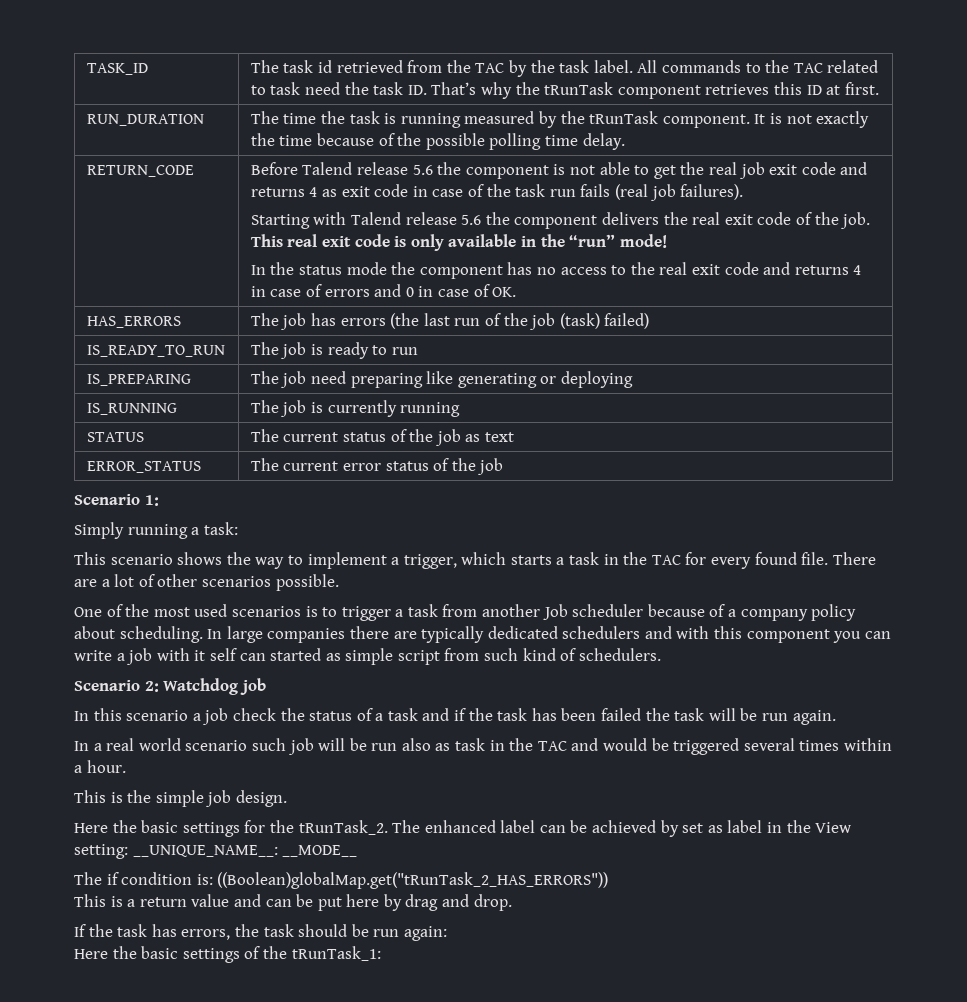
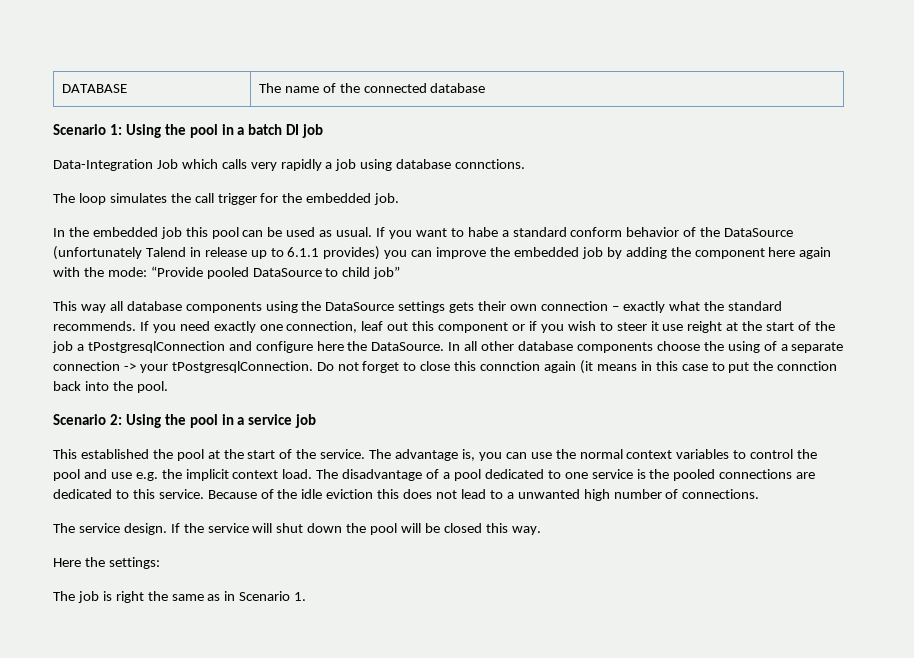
- TASK_ID | The task id retrieved from the TAC by the task label. All commands to the TAC related to task need the task ID. That’s why the tRunTask component retrieves this ID at first.
- RUN_DURATION | The time the task is running measured by the tRunTask component. It is not exactly the time because of the possible polling time delay.
- RETURN_CODE | Before Talend release 5.6 the component is not able to get the real job exit code and returns 4 as exit code in case of the task run fails (real job failures).
- Starting with Talend release 5.6 the component delivers the real exit code of the job. This real exit code is only available in the “run” mode!
- In the status mode the component has no access to the real exit code and returns 4 in case of errors and 0 in case of OK.
- HAS_ERRORS | The job has errors (the last run of the job (task) failed)
- IS_READY_TO_RUN | The job is ready to run
- IS_PREPARING | The job need preparing like generating or deploying
- IS_RUNNING | The job is currently running
- STATUS | The current status of the job as text
- ERROR_STATUS | The current error status of the job
- Scenario 1:
- Simply running a task:
- This scenario shows the way to implement a trigger, which starts a task in the TAC for every found file. There are a lot of other scenarios possible.
- One of the most used scenarios is to trigger a task from another Job scheduler because of a company policy about scheduling. In large companies there are typically dedicated schedulers and with this component you can write a job with it self can started as simple script from such kind of schedulers.
- Scenario 2: Watchdog job
- In this scenario a job check the status of a task and if the task has been failed the task will be run again.
- In a real world scenario such job will be run also as task in the TAC and would be triggered several times within a hour.
- This is the simple job design.
- Here the basic settings for the tRunTask_2. The enhanced label can be achieved by set as label in the View setting: __UNIQUE_NAME__: __MODE__
- The if condition is: ((Boolean)globalMap.get("tRunTask_2_HAS_ERRORS"))
- This is a return value and can be put here by drag and drop.
- If the task has errors, the task should be run again:
- Here the basic settings of the tRunTask_1:
+ DATABASE | The name of the connected database
+ Scenario 1: Using the pool in a batch DI job
+ Data-Integration Job which calls very rapidly a job using database connctions.
+ The loop simulates the call trigger for the embedded job.
+ In the embedded job this pool can be used as usual. If you want to habe a standard conform behavior of the DataSource (unfortunately Talend in release up to 6.1.1 provides) you can improve the embedded job by adding the component here again with the mode: “Provide pooled DataSource to child job”
+ This way all database components using the DataSource settings gets their own connection – exactly what the standard recommends. If you need exactly one connection, leaf out this component or if you wish to steer it use reight at the start of the job a tPostgresqlConnection and configure here the DataSource. In all other database components choose the using of a separate connection -> your tPostgresqlConnection. Do not forget to close this connction again (it means in this case to put the connction back into the pool.
+ Scenario 2: Using the pool in a service job
+ This established the pool at the start of the service. The advantage is, you can use the normal context variables to control the pool and use e.g. the implicit context load. The disadvantage of a pool dedicated to one service is the pooled connections are dedicated to this service. Because of the idle eviction this does not lead to a unwanted high number of connections.
+ The service design. If the service will shut down the pool will be closed this way.
+ Here the settings:
+ The job is right the same as in Scenario 1.

